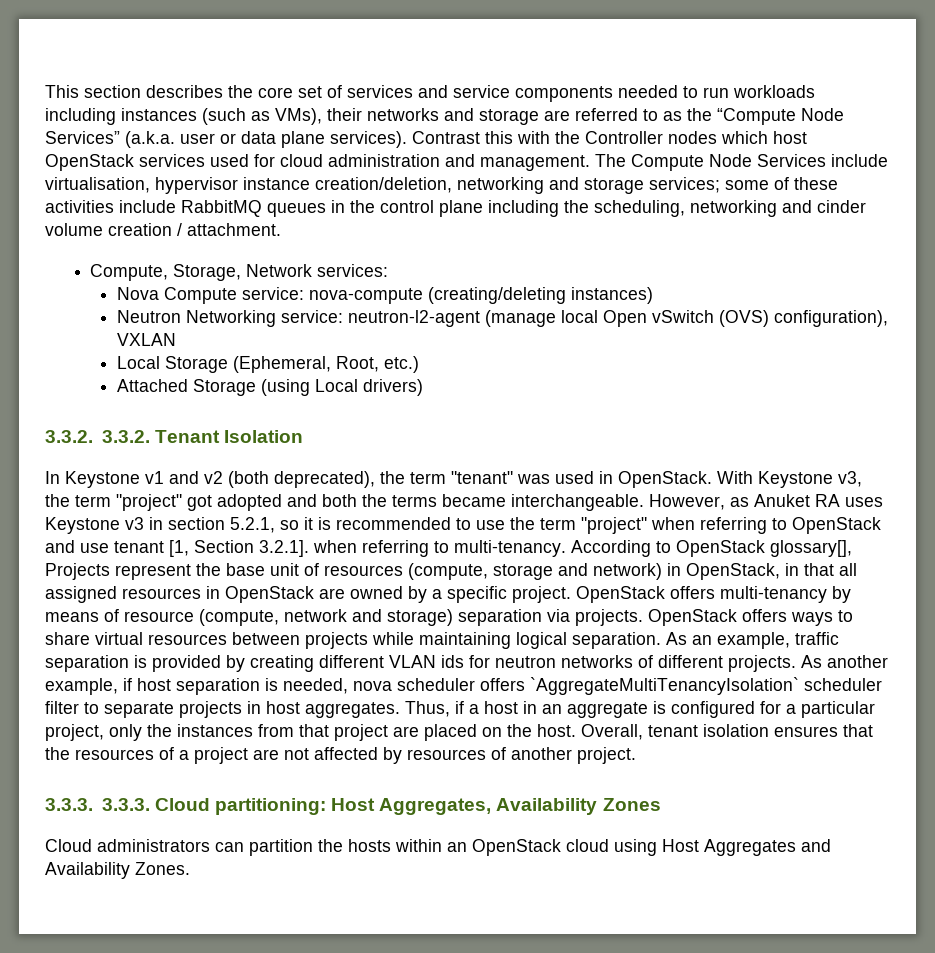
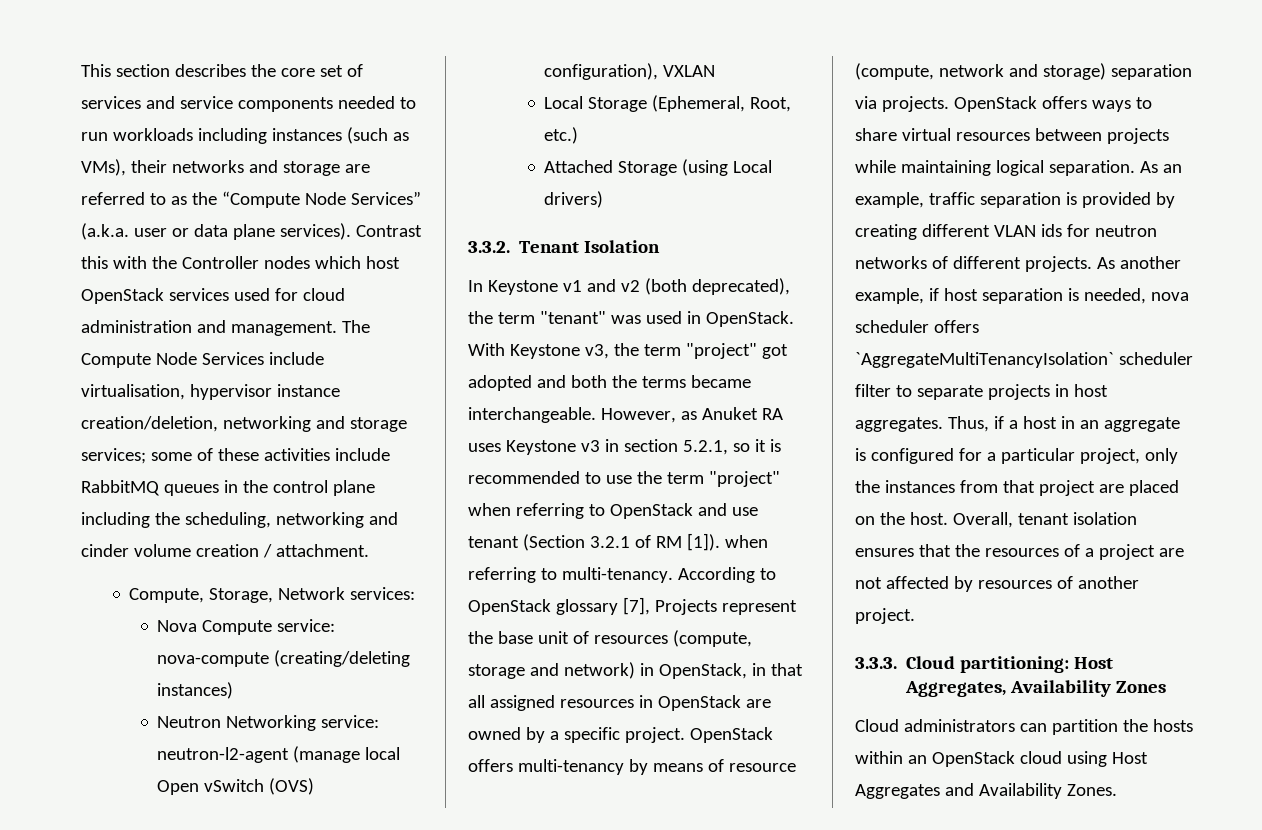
- 3.3.2. 3.3.2. Tenant Isolation
+ 3.3.2. Tenant Isolation
- However, as Anuket RA uses Keystone v3 in section 5.2.1, so it is recommended to use the term "project" when referring to OpenStack and use tenant [1, Section 3.2.1]. when referring to multi-tenancy.
+ However, as Anuket RA uses Keystone v3 in section 5.2.1, so it is recommended to use the term "project" when referring to OpenStack and use tenant (Section 3.2.1 of RM [1]). when referring to multi-tenancy.
- According to OpenStack glossary[], Projects represent the base unit of resources (compute, storage and network) in OpenStack, in that all assigned resources in OpenStack are owned by a specific project.
+ According to OpenStack glossary [7], Projects represent the base unit of resources (compute, storage and network) in OpenStack, in that all assigned resources in OpenStack are owned by a specific project.
- 3.3.3. 3.3.3. Cloud partitioning: Host Aggregates, Availability Zones
+ 3.3.3. Cloud partitioning: Host Aggregates, Availability Zones

